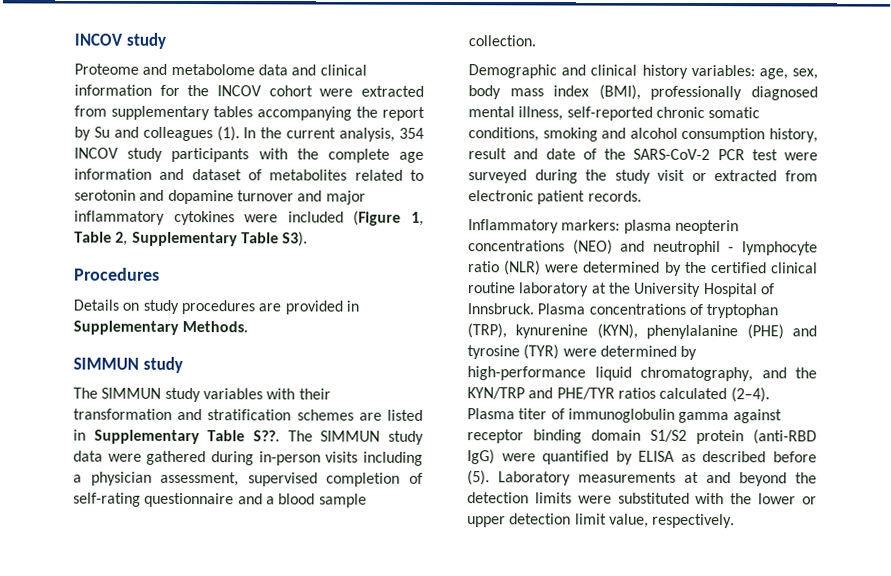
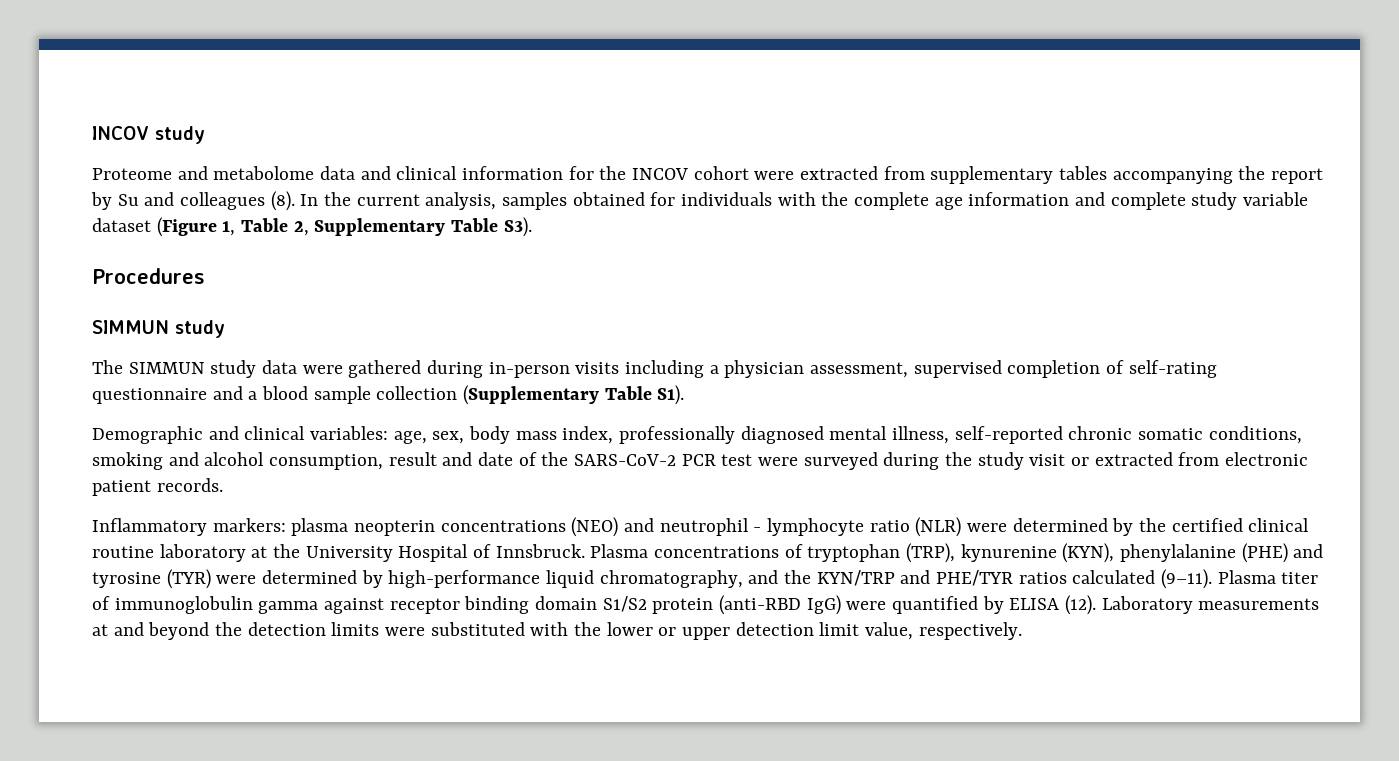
- Proteome and metabolome data and clinical information for the INCOV cohort were extracted from supplementary tables accompanying the report by Su and colleagues (1).
+ Proteome and metabolome data and clinical information for the INCOV cohort were extracted from supplementary tables accompanying the report by Su and colleagues (8).
- In the current analysis, 354 INCOV study participants with the complete age information and dataset of metabolites related to serotonin and dopamine turnover and major inflammatory cytokines were included (Figure 1, Table 2, Supplementary Table S3).
+ In the current analysis, samples obtained for individuals with the complete age information and complete study variable dataset (Figure 1, Table 2, Supplementary Table S3).
- Details on study procedures are provided in Supplementary Methods.
- The SIMMUN study variables with their transformation and stratification schemes are listed in Supplementary Table S??. The SIMMUN study data were gathered during in-person visits including a physician assessment, supervised completion of self-rating questionnaire and a blood sample collection.
+ The SIMMUN study data were gathered during in-person visits including a physician assessment, supervised completion of self-rating questionnaire and a blood sample collection (Supplementary Table S1).
- Demographic and clinical history variables: age, sex, body mass index (BMI), professionally diagnosed mental illness, self-reported chronic somatic conditions, smoking and alcohol consumption history, result and date of the SARS-CoV-2 PCR test were surveyed during the study visit or extracted from electronic patient records.
+ Demographic and clinical variables: age, sex, body mass index, professionally diagnosed mental illness, self-reported chronic somatic conditions, smoking and alcohol consumption, result and date of the SARS-CoV-2 PCR test were surveyed during the study visit or extracted from electronic patient records.
- Plasma concentrations of tryptophan (TRP), kynurenine (KYN), phenylalanine (PHE) and tyrosine (TYR) were determined by high-performance liquid chromatography, and the KYN/TRP and PHE/TYR ratios calculated (2–4).
+ Plasma concentrations of tryptophan (TRP), kynurenine (KYN), phenylalanine (PHE) and tyrosine (TYR) were determined by high-performance liquid chromatography, and the KYN/TRP and PHE/TYR ratios calculated (9–11).
- Plasma titer of immunoglobulin gamma against receptor binding domain S1/S2 protein (anti-RBD IgG) were quantified by ELISA as described before (5).
+ Plasma titer of immunoglobulin gamma against receptor binding domain S1/S2 protein (anti-RBD IgG) were quantified by ELISA (12).

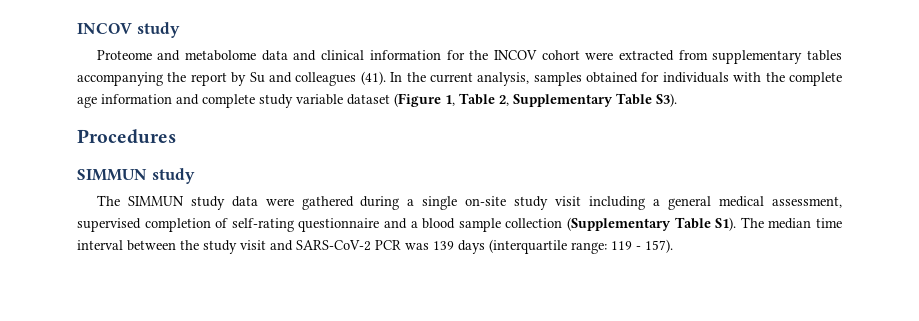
- Proteome and metabolome data and clinical information for the INCOV cohort were extracted from supplementary tables accompanying the report by Su and colleagues (8).
+ Proteome and metabolome data and clinical information for the INCOV cohort were extracted from supplementary tables accompanying the report by Su and colleagues (41).
- The SIMMUN study data were gathered during in-person visits including a physician assessment, supervised completion of self-rating questionnaire and a blood sample collection (Supplementary Table S1).
- Demographic and clinical variables: age, sex, body mass index, professionally diagnosed mental illness, self-reported chronic somatic conditions, smoking and alcohol consumption, result and date of the SARS-CoV-2 PCR test were surveyed during the study visit or extracted from electronic patient records.
- Inflammatory markers: plasma neopterin concentrations (NEO) and neutrophil - lymphocyte ratio (NLR) were determined by the certified clinical routine laboratory at the University Hospital of Innsbruck. Plasma concentrations of tryptophan (TRP), kynurenine (KYN), phenylalanine (PHE) and tyrosine (TYR) were determined by high-performance liquid chromatography, and the KYN/TRP and PHE/TYR ratios calculated (9–11). Plasma titer of immunoglobulin gamma against receptor binding domain S1/S2 protein (anti-RBD IgG) were quantified by ELISA (12). Laboratory measurements at and beyond the detection limits were substituted with the lower or upper detection limit value, respectively.
+ The SIMMUN study data were gathered during a single on-site study visit including a general medical assessment, supervised completion of self-rating questionnaire and a blood sample collection (Supplementary Table S1). The median time interval between the study visit and SARS-CoV-2 PCR was 139 days (interquartile range: 119 - 157).

